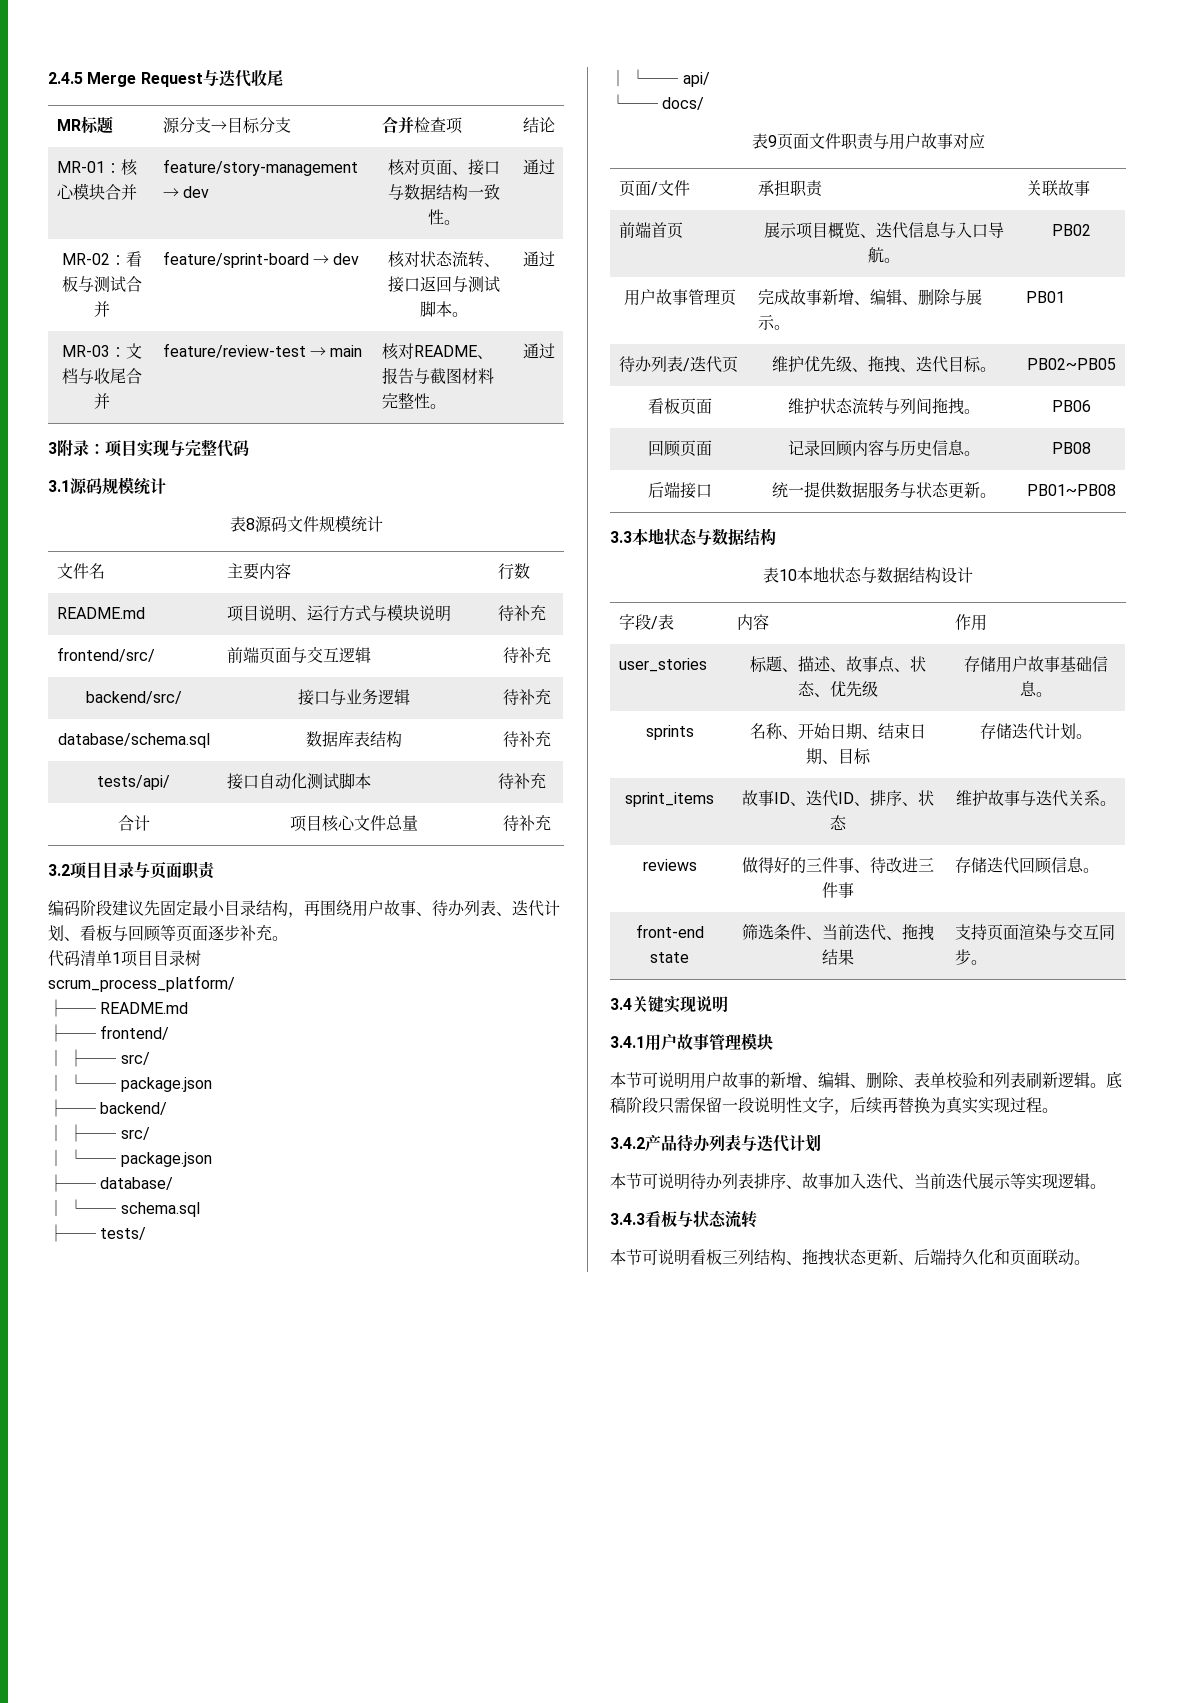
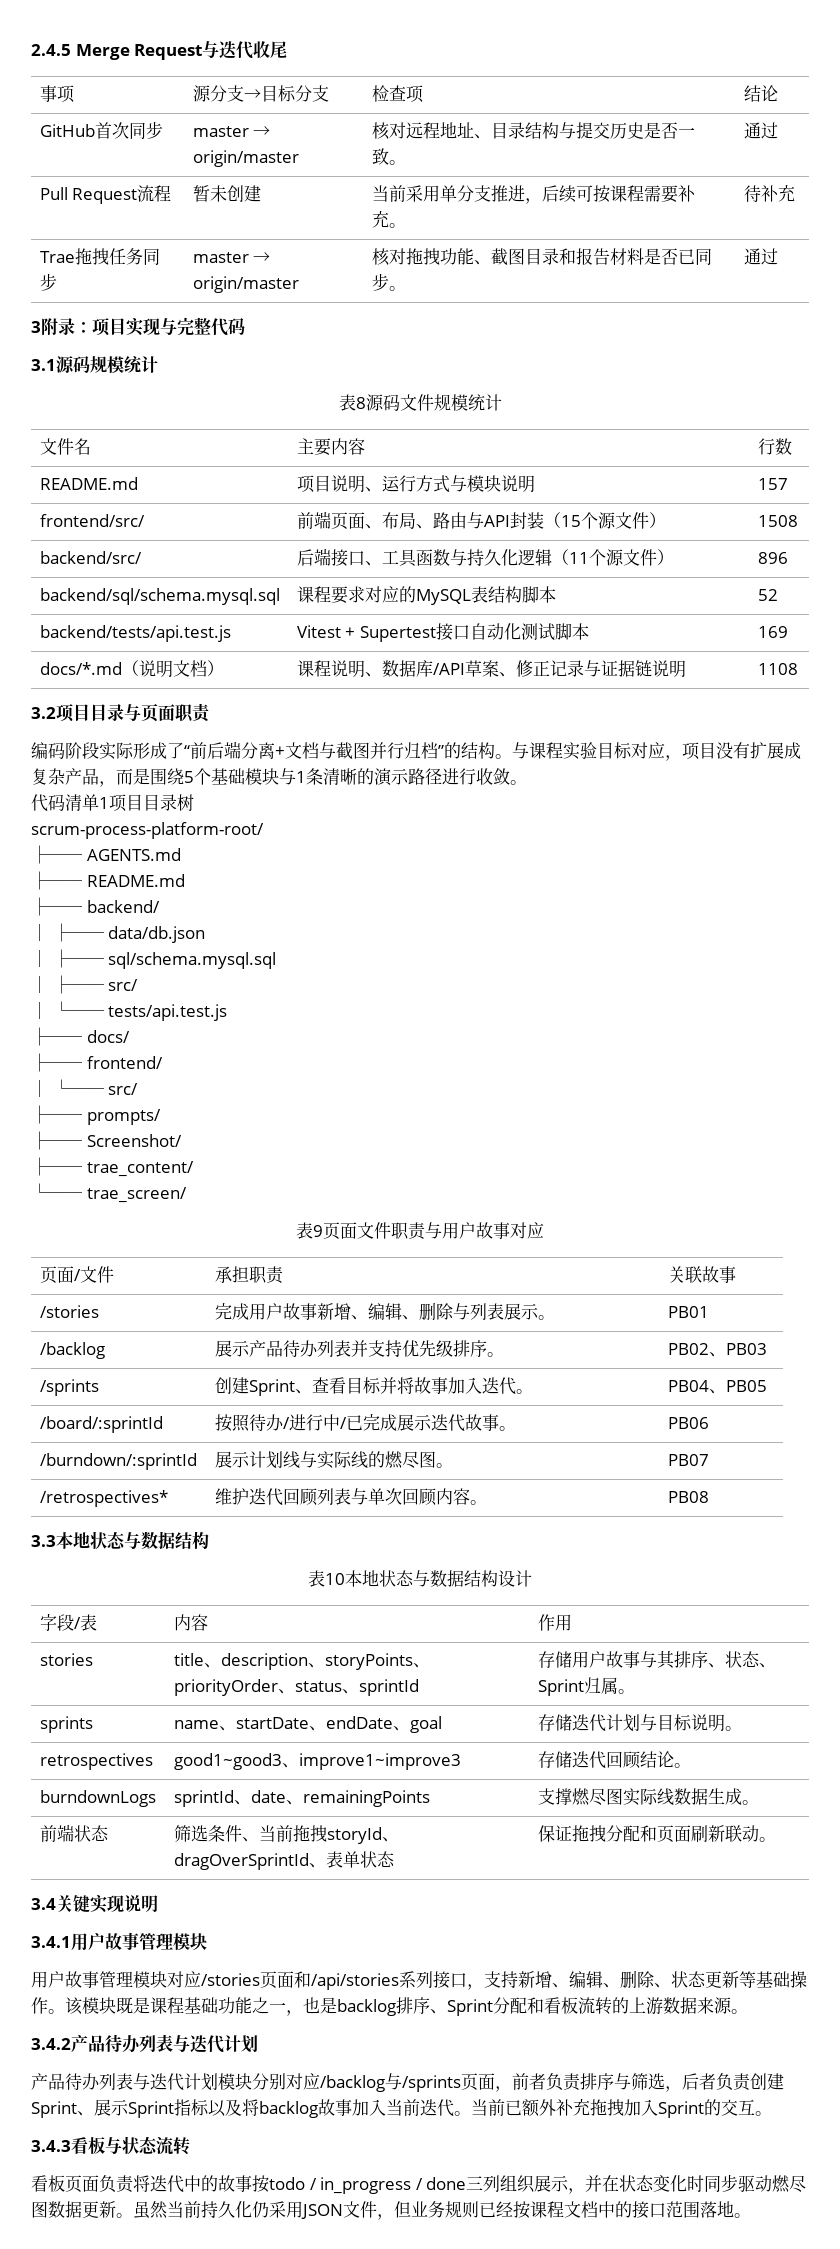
- MR标题 | 源分支→目标分支 | 合并检查项 | 结论
+ 事项 | 源分支→目标分支 | 检查项 | 结论
- MR-01：核心模块合并 | feature/story-management → dev | 核对页面、接口与数据结构一致性。 | 通过
- MR-02：看板与测试合并 | feature/sprint-board → dev | 核对状态流转、接口返回与测试脚本。 | 通过
- MR-03：文档与收尾合并 | feature/review-test → main | 核对README、报告与截图材料完整性。 | 通过
+ GitHub首次同步 | master → origin/master | 核对远程地址、目录结构与提交历史是否一致。 | 通过
+ Pull Request流程 | 暂未创建 | 当前采用单分支推进，后续可按课程需要补充。 | 待补充
+ Trae拖拽任务同步 | master → origin/master | 核对拖拽功能、截图目录和报告材料是否已同步。 | 通过
- README.md | 项目说明、运行方式与模块说明 | 待补充
+ README.md | 项目说明、运行方式与模块说明 | 157
- frontend/src/ | 前端页面与交互逻辑 | 待补充
- backend/src/ | 接口与业务逻辑 | 待补充
- database/schema.sql | 数据库表结构 | 待补充
- tests/api/ | 接口自动化测试脚本 | 待补充
- 合计 | 项目核心文件总量 | 待补充
+ frontend/src/ | 前端页面、布局、路由与API封装（15个源文件） | 1508
+ backend/src/ | 后端接口、工具函数与持久化逻辑（11个源文件） | 896
+ backend/sql/schema.mysql.sql | 课程要求对应的MySQL表结构脚本 | 52
+ backend/tests/api.test.js | Vitest + Supertest接口自动化测试脚本 | 169
+ docs/*.md（说明文档） | 课程说明、数据库/API草案、修正记录与证据链说明 | 1108
- 编码阶段建议先固定最小目录结构，再围绕用户故事、待办列表、迭代计划、看板与回顾等页面逐步补充。
+ 编码阶段实际形成了“前后端分离+文档与截图并行归档”的结构。与课程实验目标对应，项目没有扩展成复杂产品，而是围绕5个基础模块与1条清晰的演示路径进行收敛。
- scrum_process_platform/
+ scrum-process-platform-root/
+ ├── AGENTS.md
+ ├── backend/
+ │ ├── data/db.json
+ │ ├── sql/schema.mysql.sql
+ │ ├── src/
+ │ └── tests/api.test.js
+ ├── docs/
  ├── frontend/
- │ ├── src/
- │ └── package.json
- ├── backend/
- │ ├── src/
- │ └── package.json
- ├── database/
- │ └── schema.sql
- ├── tests/
- │ └── api/
- └── docs/
+ │ └── src/
+ ├── prompts/
+ ├── Screenshot/
+ ├── trae_content/
+ └── trae_screen/
- 前端首页 | 展示项目概览、迭代信息与入口导航。 | PB02
- 用户故事管理页 | 完成故事新增、编辑、删除与展示。 | PB01
+ /stories | 完成用户故事新增、编辑、删除与列表展示。 | PB01
- 待办列表/迭代页 | 维护优先级、拖拽、迭代目标。 | PB02~PB05
- 看板页面 | 维护状态流转与列间拖拽。 | PB06
- 回顾页面 | 记录回顾内容与历史信息。 | PB08
- 后端接口 | 统一提供数据服务与状态更新。 | PB01~PB08
+ /backlog | 展示产品待办列表并支持优先级排序。 | PB02、PB03
+ /sprints | 创建Sprint、查看目标并将故事加入迭代。 | PB04、PB05
+ /board/:sprintId | 按照待办/进行中/已完成展示迭代故事。 | PB06
+ /burndown/:sprintId | 展示计划线与实际线的燃尽图。 | PB07
+ /retrospectives* | 维护迭代回顾列表与单次回顾内容。 | PB08
- user_stories | 标题、描述、故事点、状态、优先级 | 存储用户故事基础信息。
- sprints | 名称、开始日期、结束日期、目标 | 存储迭代计划。
- sprint_items | 故事ID、迭代ID、排序、状态 | 维护故事与迭代关系。
- reviews | 做得好的三件事、待改进三件事 | 存储迭代回顾信息。
- front-end state | 筛选条件、当前迭代、拖拽结果 | 支持页面渲染与交互同步。
+ stories | title、description、storyPoints、priorityOrder、status、sprintId | 存储用户故事与其排序、状态、Sprint归属。
+ sprints | name、startDate、endDate、goal | 存储迭代计划与目标说明。
+ retrospectives | good1~good3、improve1~improve3 | 存储迭代回顾结论。
+ burndownLogs | sprintId、date、remainingPoints | 支撑燃尽图实际线数据生成。
+ 前端状态 | 筛选条件、当前拖拽storyId、dragOverSprintId、表单状态 | 保证拖拽分配和页面刷新联动。
- 本节可说明用户故事的新增、编辑、删除、表单校验和列表刷新逻辑。底稿阶段只需保留一段说明性文字，后续再替换为真实实现过程。
+ 用户故事管理模块对应/stories页面和/api/stories系列接口，支持新增、编辑、删除、状态更新等基础操作。该模块既是课程基础功能之一，也是backlog排序、Sprint分配和看板流转的上游数据来源。
- 本节可说明待办列表排序、故事加入迭代、当前迭代展示等实现逻辑。
+ 产品待办列表与迭代计划模块分别对应/backlog与/sprints页面，前者负责排序与筛选，后者负责创建Sprint、展示Sprint指标以及将backlog故事加入当前迭代。当前已额外补充拖拽加入Sprint的交互。
- 本节可说明看板三列结构、拖拽状态更新、后端持久化和页面联动。
+ 看板页面负责将迭代中的故事按todo / in_progress / done三列组织展示，并在状态变化时同步驱动燃尽图数据更新。虽然当前持久化仍采用JSON文件，但业务规则已经按课程文档中的接口范围落地。

